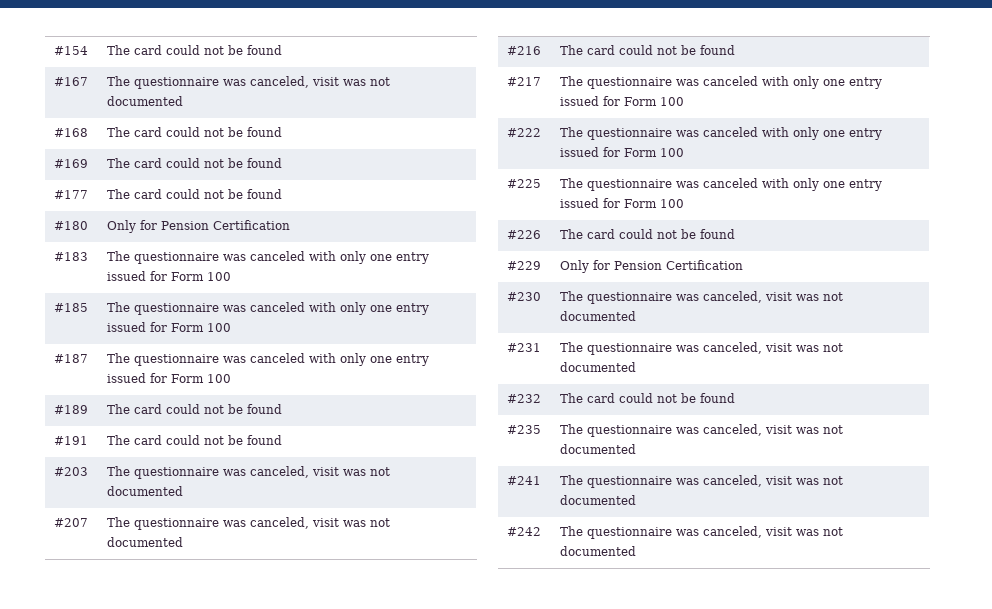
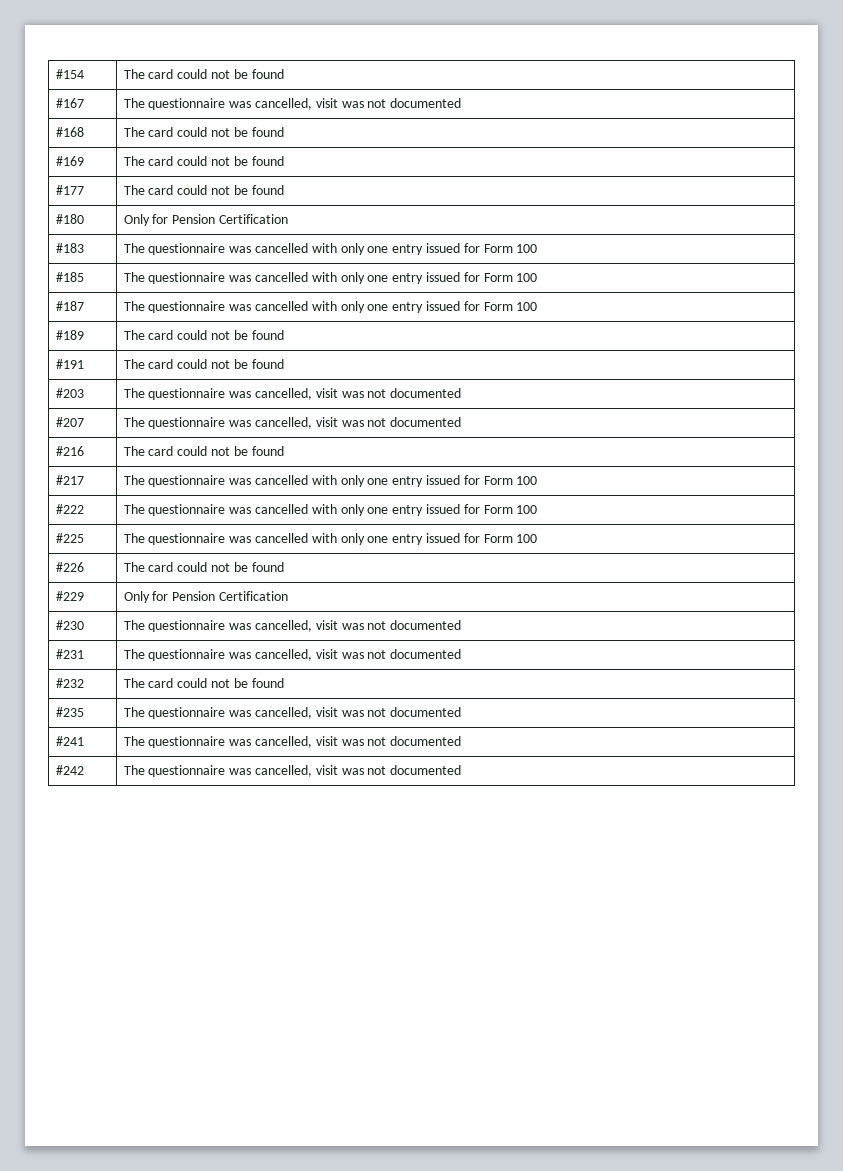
- #167 | The questionnaire was canceled, visit was not documented
+ #167 | The questionnaire was cancelled, visit was not documented
- #183 | The questionnaire was canceled with only one entry issued for Form 100
+ #183 | The questionnaire was cancelled with only one entry issued for Form 100
- #185 | The questionnaire was canceled with only one entry issued for Form 100
+ #185 | The questionnaire was cancelled with only one entry issued for Form 100
- #187 | The questionnaire was canceled with only one entry issued for Form 100
+ #187 | The questionnaire was cancelled with only one entry issued for Form 100
- #203 | The questionnaire was canceled, visit was not documented
+ #203 | The questionnaire was cancelled, visit was not documented
- #207 | The questionnaire was canceled, visit was not documented
+ #207 | The questionnaire was cancelled, visit was not documented
- #217 | The questionnaire was canceled with only one entry issued for Form 100
+ #217 | The questionnaire was cancelled with only one entry issued for Form 100
- #222 | The questionnaire was canceled with only one entry issued for Form 100
+ #222 | The questionnaire was cancelled with only one entry issued for Form 100
- #225 | The questionnaire was canceled with only one entry issued for Form 100
+ #225 | The questionnaire was cancelled with only one entry issued for Form 100
- #230 | The questionnaire was canceled, visit was not documented
+ #230 | The questionnaire was cancelled, visit was not documented
- #231 | The questionnaire was canceled, visit was not documented
+ #231 | The questionnaire was cancelled, visit was not documented
- #235 | The questionnaire was canceled, visit was not documented
+ #235 | The questionnaire was cancelled, visit was not documented
- #241 | The questionnaire was canceled, visit was not documented
+ #241 | The questionnaire was cancelled, visit was not documented
- #242 | The questionnaire was canceled, visit was not documented
+ #242 | The questionnaire was cancelled, visit was not documented

